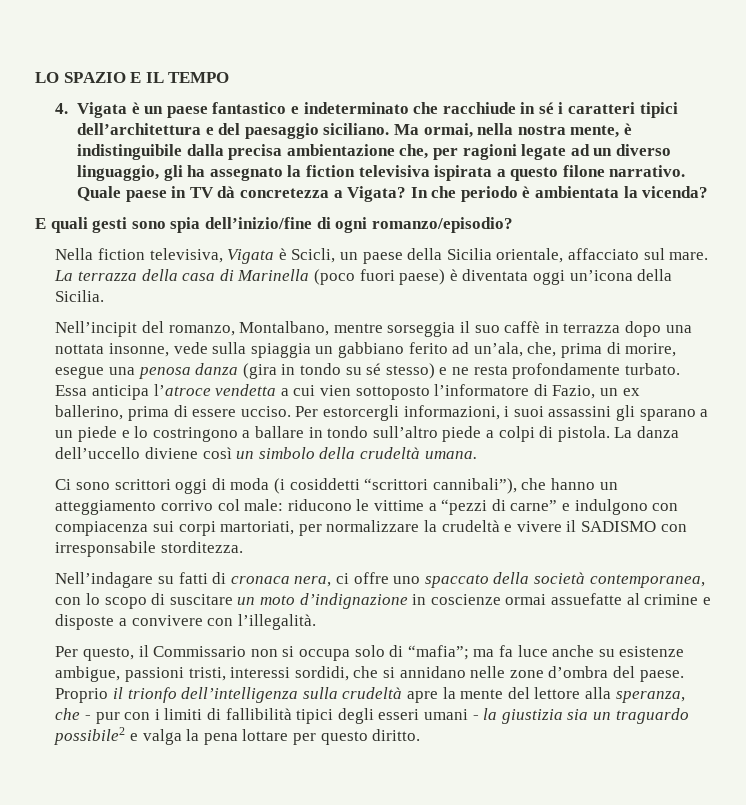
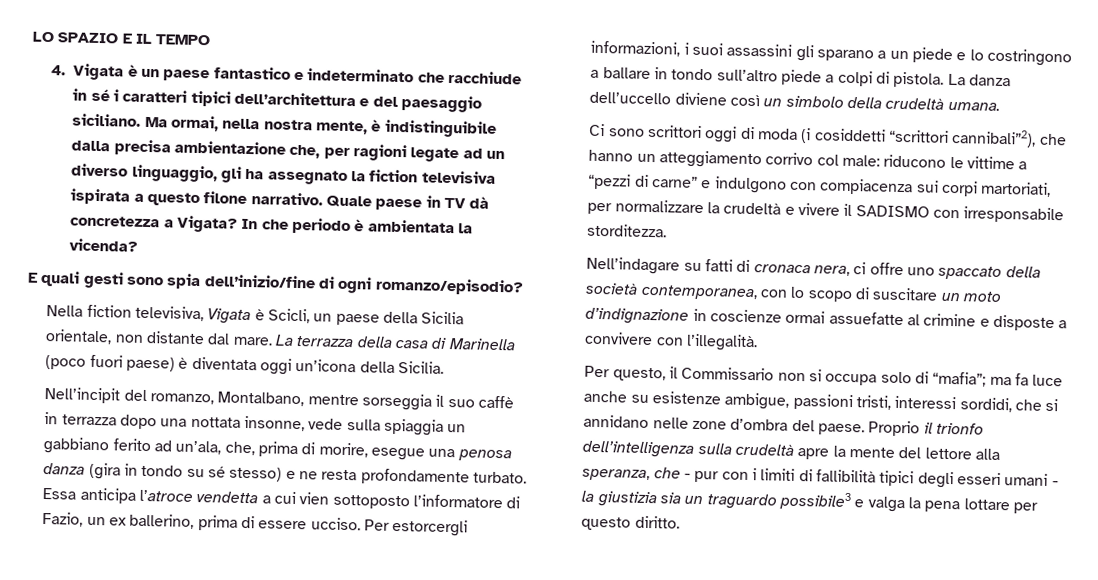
- Nella fiction televisiva, Vigata è Scicli, un paese della Sicilia orientale, affacciato sul mare.
+ Nella fiction televisiva, Vigata è Scicli, un paese della Sicilia orientale, non distante dal mare.
- Ci sono scrittori oggi di moda (i cosiddetti “scrittori cannibali”), che hanno un atteggiamento corrivo col male: riducono le vittime a “pezzi di carne” e indulgono con compiacenza sui corpi martoriati, per normalizzare la crudeltà e vivere il SADISMO con irresponsabile storditezza.
+ Ci sono scrittori oggi di moda (i cosiddetti “scrittori cannibali”2), che hanno un atteggiamento corrivo col male: riducono le vittime a “pezzi di carne” e indulgono con compiacenza sui corpi martoriati, per normalizzare la crudeltà e vivere il SADISMO con irresponsabile storditezza.
- Proprio il trionfo dell’intelligenza sulla crudeltà apre la mente del lettore alla speranza, che - pur con i limiti di fallibilità tipici degli esseri umani - la giustizia sia un traguardo possibile2 e valga la pena lottare per questo diritto.
+ Proprio il trionfo dell’intelligenza sulla crudeltà apre la mente del lettore alla speranza, che - pur con i limiti di fallibilità tipici degli esseri umani - la giustizia sia un traguardo possibile3 e valga la pena lottare per questo diritto.

